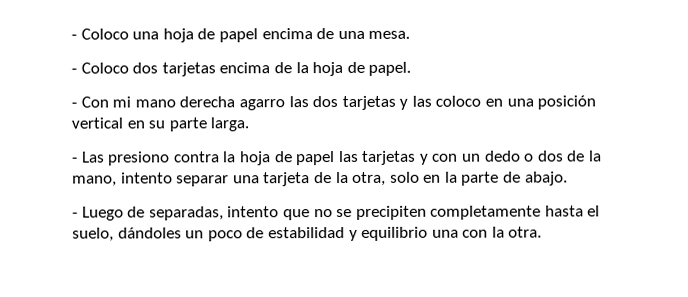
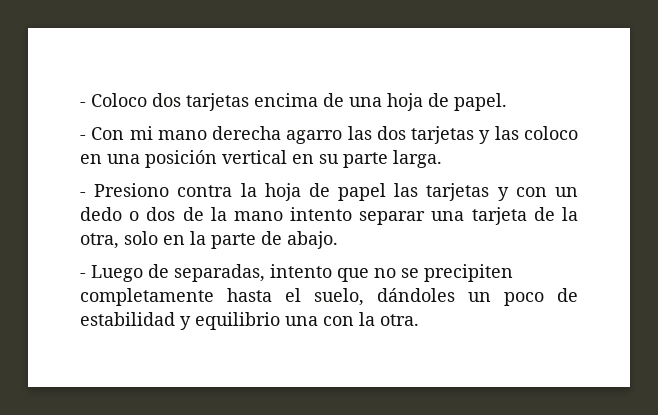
- - Coloco una hoja de papel encima de una mesa.
- - Coloco dos tarjetas encima de la hoja de papel.
+ - Coloco dos tarjetas encima de una hoja de papel.
- - Las presiono contra la hoja de papel las tarjetas y con un dedo o dos de la mano, intento separar una tarjeta de la otra, solo en la parte de abajo.
+ - Presiono contra la hoja de papel las tarjetas y con un dedo o dos de la mano intento separar una tarjeta de la otra, solo en la parte de abajo.

